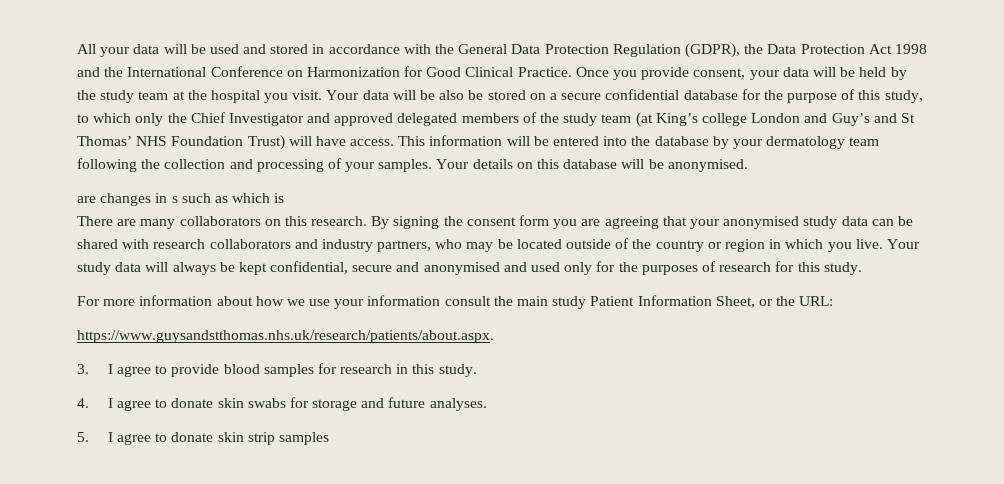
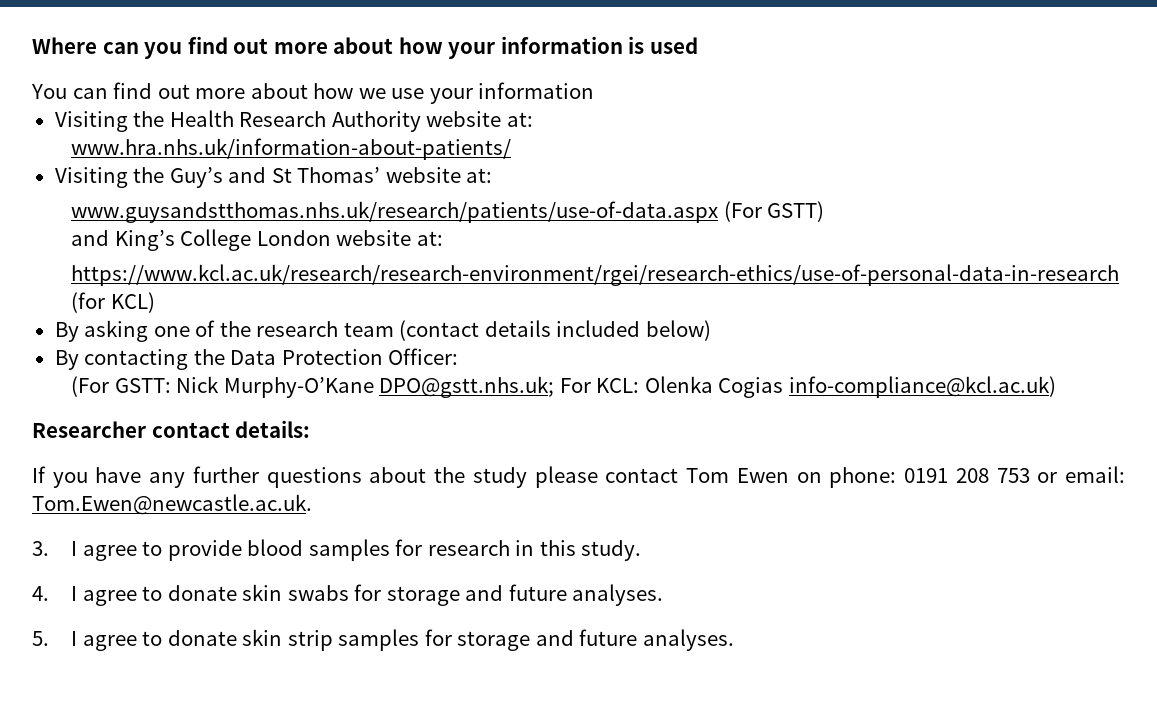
- All your data will be used and stored in accordance with the General Data Protection Regulation (GDPR), the Data Protection Act 1998 and the International Conference on Harmonization for Good Clinical Practice. Once you provide consent, your data will be held by the study team at the hospital you visit. Your data will be also be stored on a secure confidential database for the purpose of this study, to which only the Chief Investigator and approved delegated members of the study team (at King’s college London and Guy’s and St Thomas’ NHS Foundation Trust) will have access. This information will be entered into the database by your dermatology team following the collection and processing of your samples. Your details on this database will be anonymised.
- are changes in s such as which is
- There are many collaborators on this research. By signing the consent form you are agreeing that your anonymised study data can be shared with research collaborators and industry partners, who may be located outside of the country or region in which you live. Your study data will always be kept confidential, secure and anonymised and used only for the purposes of research for this study.
- For more information about how we use your information consult the main study Patient Information Sheet, or the URL:
- https://www.guysandstthomas.nhs.uk/research/patients/about.aspx.
+ Where can you find out more about how your information is used
+ You can find out more about how we use your information
+ Visiting the Health Research Authority website at:
+ www.hra.nhs.uk/information-about-patients/
+ Visiting the Guy’s and St Thomas’ website at:
+ www.guysandstthomas.nhs.uk/research/patients/use-of-data.aspx (For GSTT)
+ and King’s College London website at:
+ https://www.kcl.ac.uk/research/research-environment/rgei/research-ethics/use-of-personal-data-in-research (for KCL)
+ By asking one of the research team (contact details included below)
+ By contacting the Data Protection Officer:
+ (For GSTT: Nick Murphy-O’Kane DPO@gstt.nhs.uk; For KCL: Olenka Cogias info-compliance@kcl.ac.uk)
+ Researcher contact details:
+ If you have any further questions about the study please contact Tom Ewen on phone: 0191 208 753 or email: Tom.Ewen@newcastle.ac.uk.
- 5. I agree to donate skin strip samples
+ 5. I agree to donate skin strip samples for storage and future analyses.

